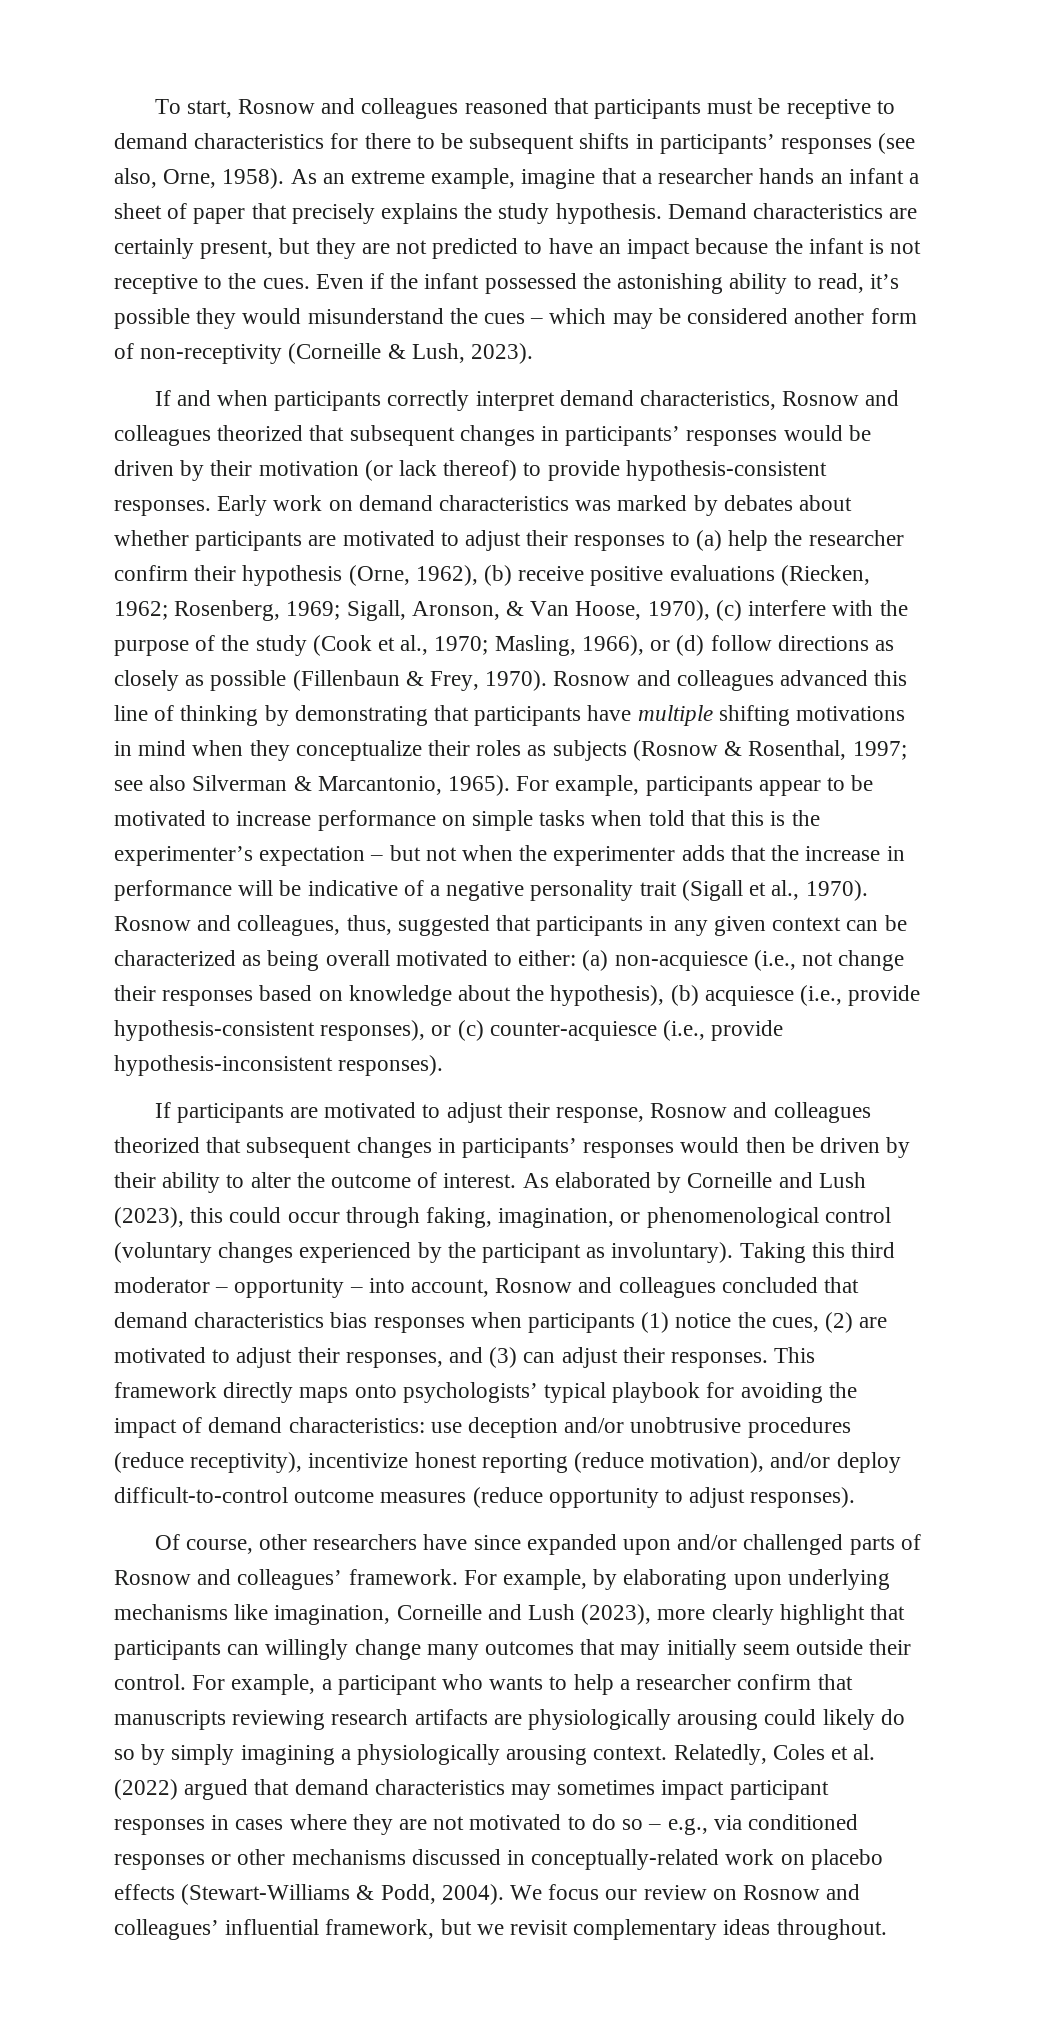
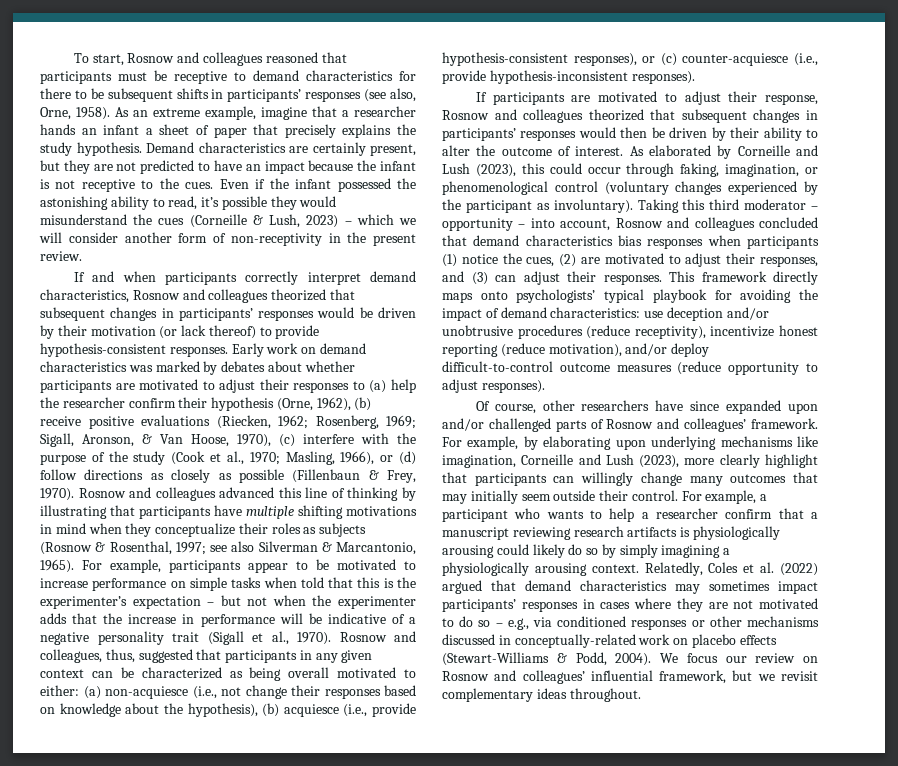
- Even if the infant possessed the astonishing ability to read, it’s possible they would misunderstand the cues – which may be considered another form of non-receptivity (Corneille & Lush, 2023).
+ Even if the infant possessed the astonishing ability to read, it’s possible they would misunderstand the cues (Corneille & Lush, 2023) – which we will consider another form of non-receptivity in the present review.
- Rosnow and colleagues advanced this line of thinking by demonstrating that participants have multiple shifting motivations in mind when they conceptualize their roles as subjects (Rosnow & Rosenthal, 1997; see also Silverman & Marcantonio, 1965).
+ Rosnow and colleagues advanced this line of thinking by illustrating that participants have multiple shifting motivations in mind when they conceptualize their roles as subjects (Rosnow & Rosenthal, 1997; see also Silverman & Marcantonio, 1965).
- For example, a participant who wants to help a researcher confirm that manuscripts reviewing research artifacts are physiologically arousing could likely do so by simply imagining a physiologically arousing context.
+ For example, a participant who wants to help a researcher confirm that a manuscript reviewing research artifacts is physiologically arousing could likely do so by simply imagining a physiologically arousing context.
- Relatedly, Coles et al. (2022) argued that demand characteristics may sometimes impact participant responses in cases where they are not motivated to do so – e.g., via conditioned responses or other mechanisms discussed in conceptually-related work on placebo effects (Stewart-Williams & Podd, 2004).
+ Relatedly, Coles et al. (2022) argued that demand characteristics may sometimes impact participants’ responses in cases where they are not motivated to do so – e.g., via conditioned responses or other mechanisms discussed in conceptually-related work on placebo effects (Stewart-Williams & Podd, 2004).

